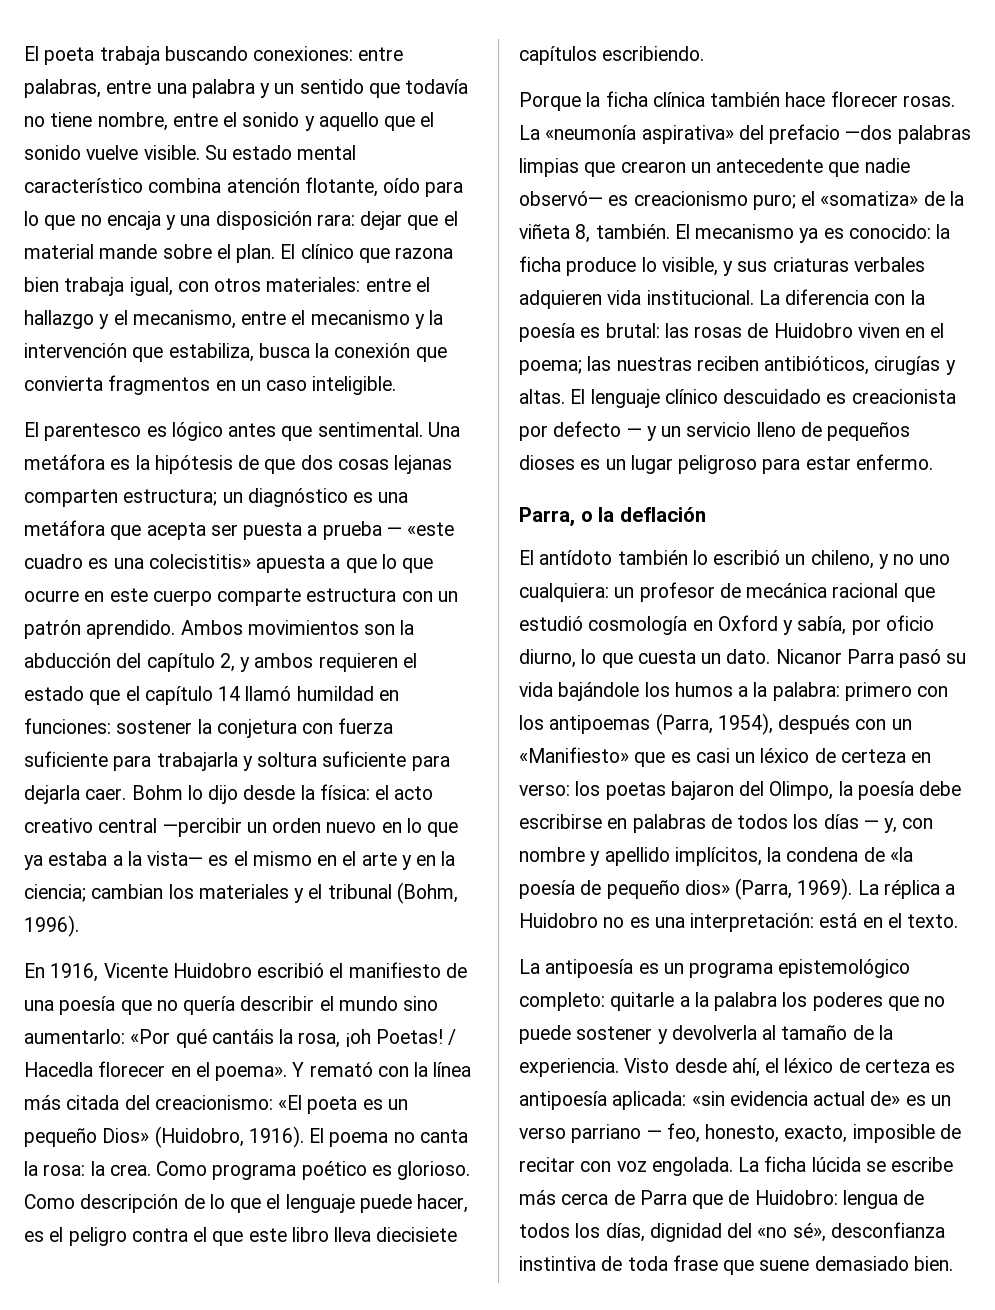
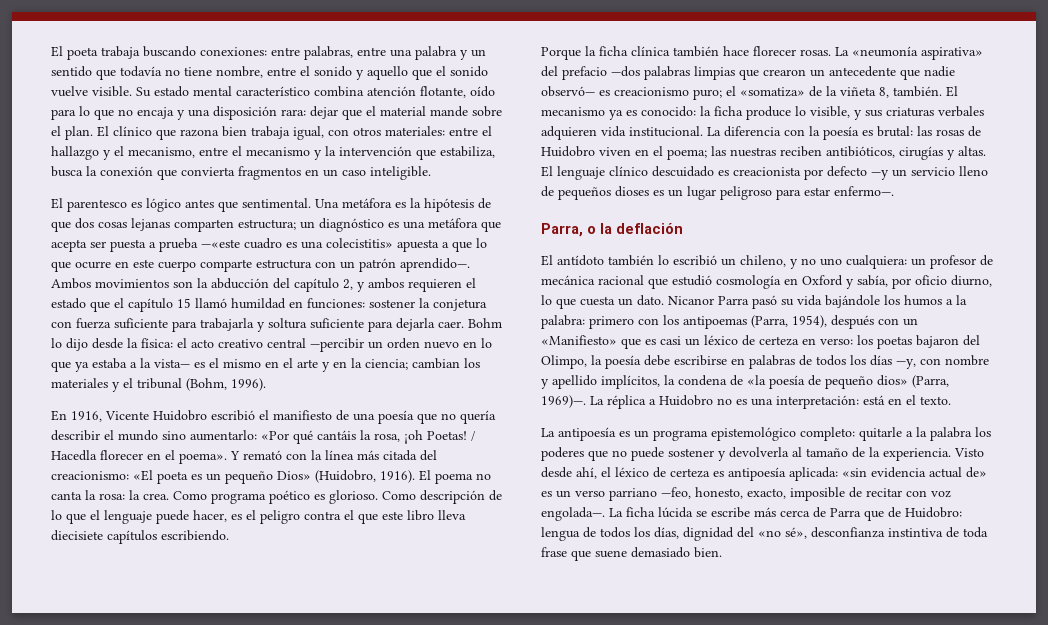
- Una metáfora es la hipótesis de que dos cosas lejanas comparten estructura; un diagnóstico es una metáfora que acepta ser puesta a prueba — «este cuadro es una colecistitis» apuesta a que lo que ocurre en este cuerpo comparte estructura con un patrón aprendido.
+ Una metáfora es la hipótesis de que dos cosas lejanas comparten estructura; un diagnóstico es una metáfora que acepta ser puesta a prueba —«este cuadro es una colecistitis» apuesta a que lo que ocurre en este cuerpo comparte estructura con un patrón aprendido—.
- Ambos movimientos son la abducción del capítulo 2, y ambos requieren el estado que el capítulo 14 llamó humildad en funciones: sostener la conjetura con fuerza suficiente para trabajarla y soltura suficiente para dejarla caer.
+ Ambos movimientos son la abducción del capítulo 2, y ambos requieren el estado que el capítulo 15 llamó humildad en funciones: sostener la conjetura con fuerza suficiente para trabajarla y soltura suficiente para dejarla caer.
- El lenguaje clínico descuidado es creacionista por defecto — y un servicio lleno de pequeños dioses es un lugar peligroso para estar enfermo.
+ El lenguaje clínico descuidado es creacionista por defecto —y un servicio lleno de pequeños dioses es un lugar peligroso para estar enfermo—.
- Nicanor Parra pasó su vida bajándole los humos a la palabra: primero con los antipoemas (Parra, 1954), después con un «Manifiesto» que es casi un léxico de certeza en verso: los poetas bajaron del Olimpo, la poesía debe escribirse en palabras de todos los días — y, con nombre y apellido implícitos, la condena de «la poesía de pequeño dios» (Parra, 1969).
+ Nicanor Parra pasó su vida bajándole los humos a la palabra: primero con los antipoemas (Parra, 1954), después con un «Manifiesto» que es casi un léxico de certeza en verso: los poetas bajaron del Olimpo, la poesía debe escribirse en palabras de todos los días —y, con nombre y apellido implícitos, la condena de «la poesía de pequeño dios» (Parra, 1969)—.
- Visto desde ahí, el léxico de certeza es antipoesía aplicada: «sin evidencia actual de» es un verso parriano — feo, honesto, exacto, imposible de recitar con voz engolada.
+ Visto desde ahí, el léxico de certeza es antipoesía aplicada: «sin evidencia actual de» es un verso parriano —feo, honesto, exacto, imposible de recitar con voz engolada—.

